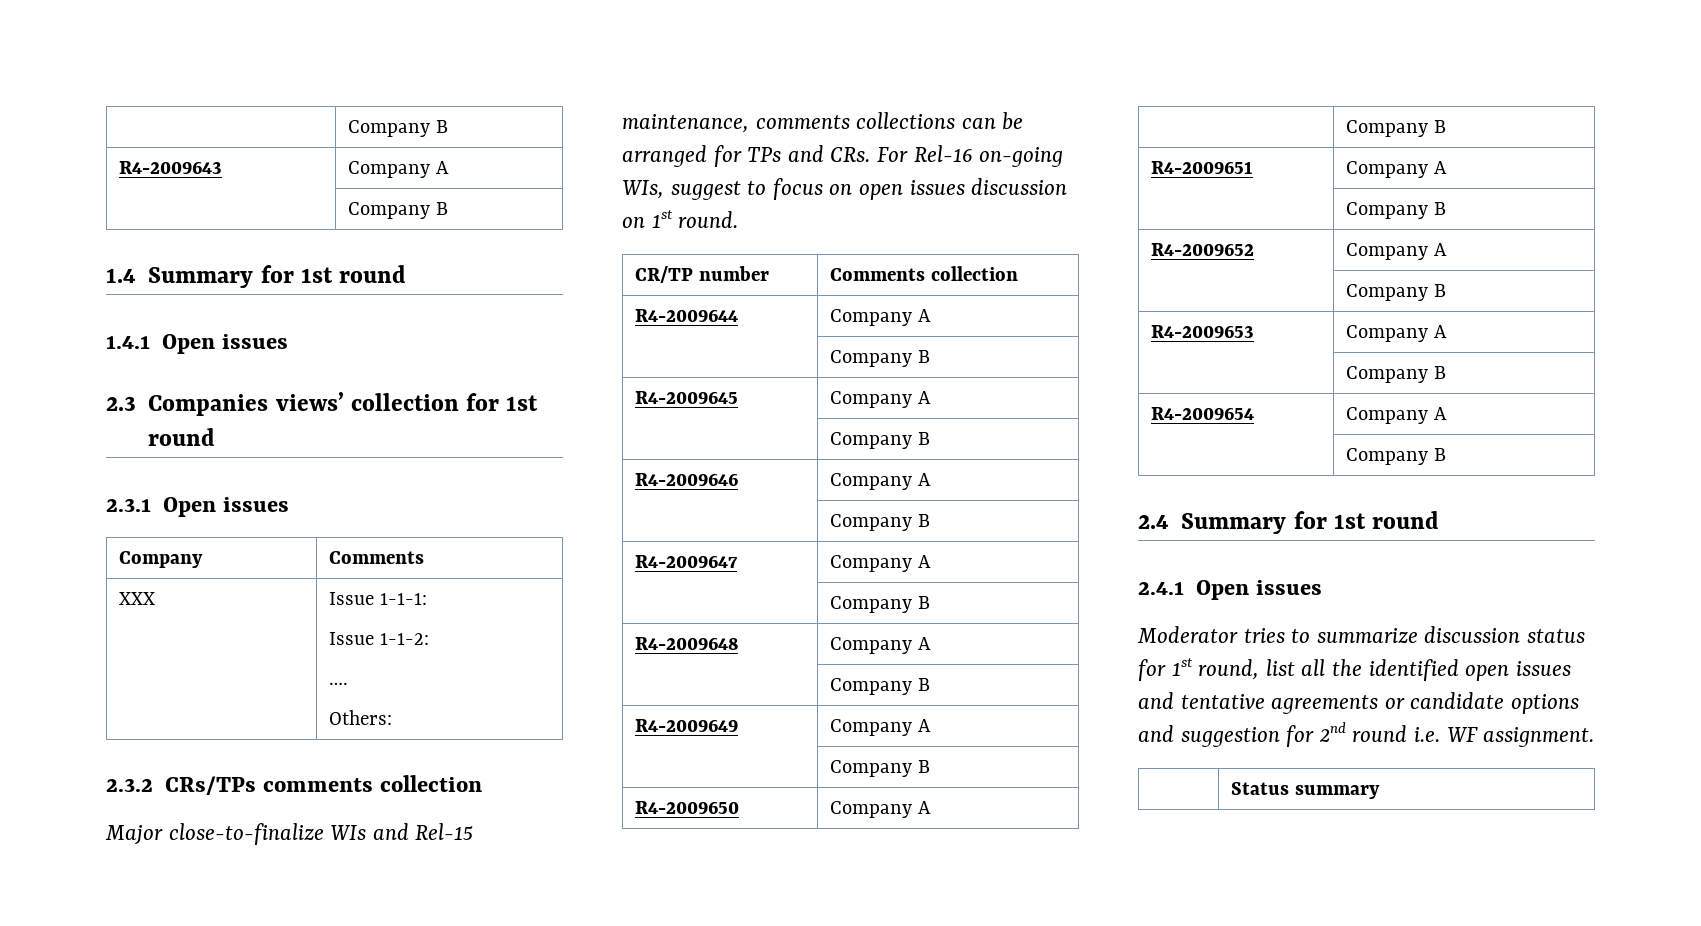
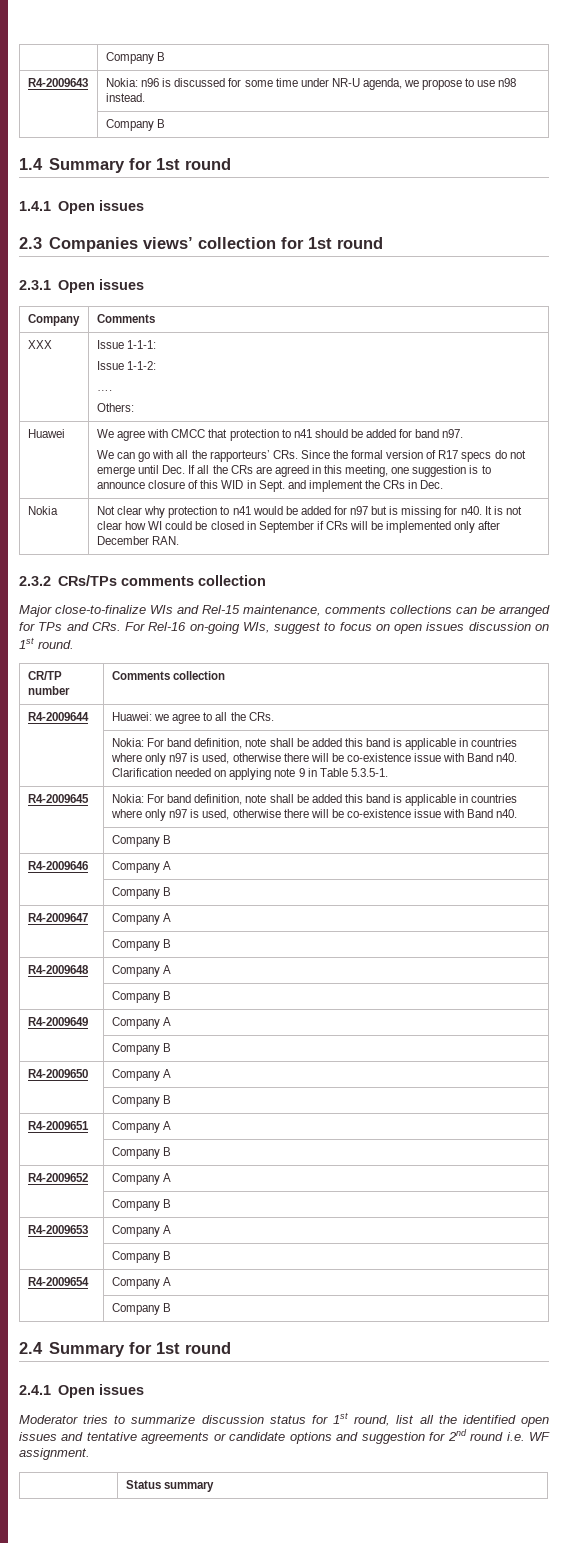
- R4-2009643 | Company A
+ R4-2009643 | Nokia: n96 is discussed for some time under NR-U agenda, we propose to use n98 instead.
+ Huawei | We agree with CMCC that protection to n41 should be added for band n97.
+ We can go with all the rapporteurs’ CRs. Since the formal version of R17 specs do not emerge until Dec. If all the CRs are agreed in this meeting, one suggestion is to announce closure of this WID in Sept. and implement the CRs in Dec.
+ Nokia | Not clear why protection to n41 would be added for n97 but is missing for n40. It is not clear how WI could be closed in September if CRs will be implemented only after December RAN.
- R4-2009644 | Company A
- | Company B
- R4-2009645 | Company A
+ R4-2009644 | Huawei: we agree to all the CRs.
+ | Nokia: For band definition, note shall be added this band is applicable in countries where only n97 is used, otherwise there will be co-existence issue with Band n40. Clarification needed on applying note 9 in Table 5.3.5-1.
+ R4-2009645 | Nokia: For band definition, note shall be added this band is applicable in countries where only n97 is used, otherwise there will be co-existence issue with Band n40.

